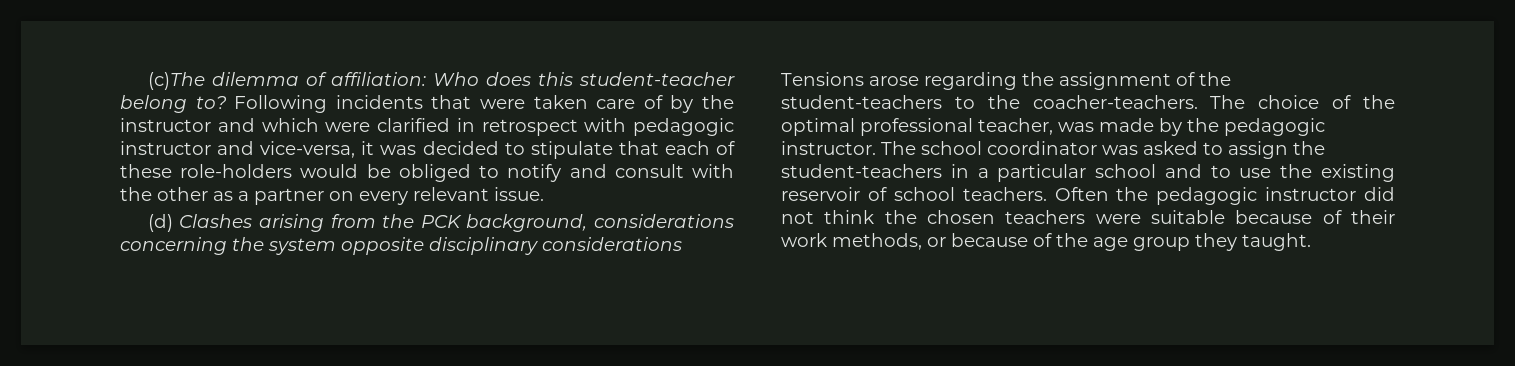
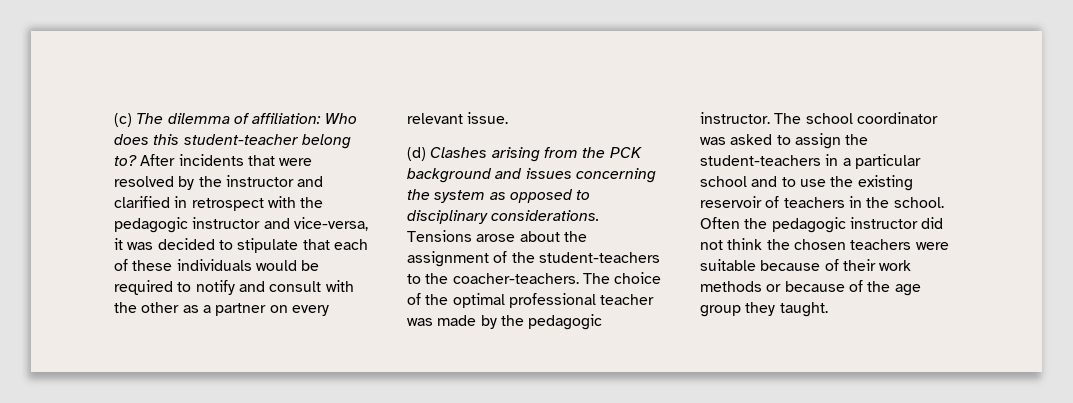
- (c)The dilemma of affiliation: Who does this student-teacher belong to?
+ (c) The dilemma of affiliation: Who does this student-teacher belong to?
- Following incidents that were taken care of by the instructor and which were clarified in retrospect with pedagogic instructor and vice-versa, it was decided to stipulate that each of these role-holders would be obliged to notify and consult with the other as a partner on every relevant issue.
+ After incidents that were resolved by the instructor and clarified in retrospect with the pedagogic instructor and vice-versa, it was decided to stipulate that each of these individuals would be required to notify and consult with the other as a partner on every relevant issue.
- (d) Clashes arising from the PCK background, considerations concerning the system opposite disciplinary considerations Tensions arose regarding the assignment of the student-teachers to the coacher-teachers.
+ (d) Clashes arising from the PCK background and issues concerning the system as opposed to disciplinary considerations. Tensions arose about the assignment of the student-teachers to the coacher-teachers.
- The choice of the optimal professional teacher, was made by the pedagogic instructor.
+ The choice of the optimal professional teacher was made by the pedagogic instructor.
- The school coordinator was asked to assign the student-teachers in a particular school and to use the existing reservoir of school teachers.
+ The school coordinator was asked to assign the student-teachers in a particular school and to use the existing reservoir of teachers in the school.
- Often the pedagogic instructor did not think the chosen teachers were suitable because of their work methods, or because of the age group they taught.
+ Often the pedagogic instructor did not think the chosen teachers were suitable because of their work methods or because of the age group they taught.

